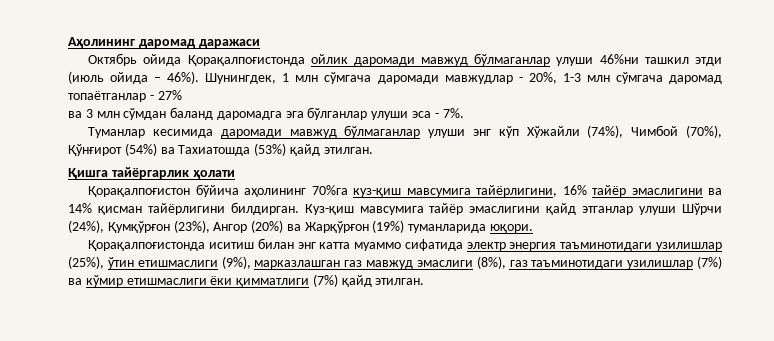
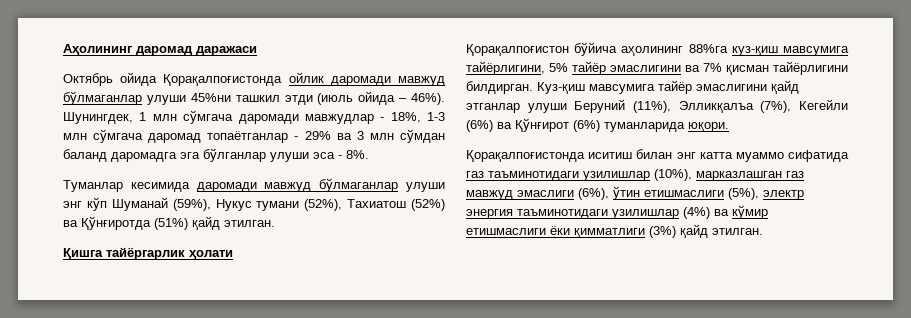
- Октябрь ойида Қорақалпоғистонда ойлик даромади мавжуд бўлмаганлар улуши 46%ни ташкил этди (июль ойида – 46%).
+ Октябрь ойида Қорақалпоғистонда ойлик даромади мавжуд бўлмаганлар улуши 45%ни ташкил этди (июль ойида – 46%).
- Шунингдек, 1 млн сўмгача даромади мавжудлар - 20%, 1-3 млн сўмгача даромад топаётганлар - 27%
- ва 3 млн сўмдан баланд даромадга эга бўлганлар улуши эса - 7%.
+ Шунингдек, 1 млн сўмгача даромади мавжудлар - 18%, 1-3 млн сўмгача даромад топаётганлар - 29% ва 3 млн сўмдан баланд даромадга эга бўлганлар улуши эса - 8%.
- Туманлар кесимида даромади мавжуд бўлмаганлар улуши энг кўп Хўжайли (74%), Чимбой (70%), Қўнғирот (54%) ва Тахиатошда (53%) қайд этилган.
+ Туманлар кесимида даромади мавжуд бўлмаганлар улуши энг кўп Шуманай (59%), Нукус тумани (52%), Тахиатош (52%) ва Қўнғиротда (51%) қайд этилган.
- Қорақалпоғистон бўйича аҳолининг 70%га куз-қиш мавсумига тайёрлигини, 16% тайёр эмаслигини ва 14% қисман тайёрлигини билдирган.
+ Қорақалпоғистон бўйича аҳолининг 88%га куз-қиш мавсумига тайёрлигини, 5% тайёр эмаслигини ва 7% қисман тайёрлигини билдирган.
- Куз-қиш мавсумига тайёр эмаслигини қайд этганлар улуши Шўрчи (24%), Қумқўрғон (23%), Ангор (20%) ва Жарқўрғон (19%) туманларида юқори.
+ Куз-қиш мавсумига тайёр эмаслигини қайд этганлар улуши Беруний (11%), Элликқалъа (7%), Кегейли (6%) ва Қўнғирот (6%) туманларида юқори.
- Қорақалпоғистонда иситиш билан энг катта муаммо сифатида электр энергия таъминотидаги узилишлар (25%), ўтин етишмаслиги (9%), марказлашган газ мавжуд эмаслиги (8%), газ таъминотидаги узилишлар (7%) ва кўмир етишмаслиги ёки қимматлиги (7%) қайд этилган.
+ Қорақалпоғистонда иситиш билан энг катта муаммо сифатида газ таъминотидаги узилишлар (10%), марказлашган газ мавжуд эмаслиги (6%), ўтин етишмаслиги (5%), электр энергия таъминотидаги узилишлар (4%) ва кўмир етишмаслиги ёки қимматлиги (3%) қайд этилган.

